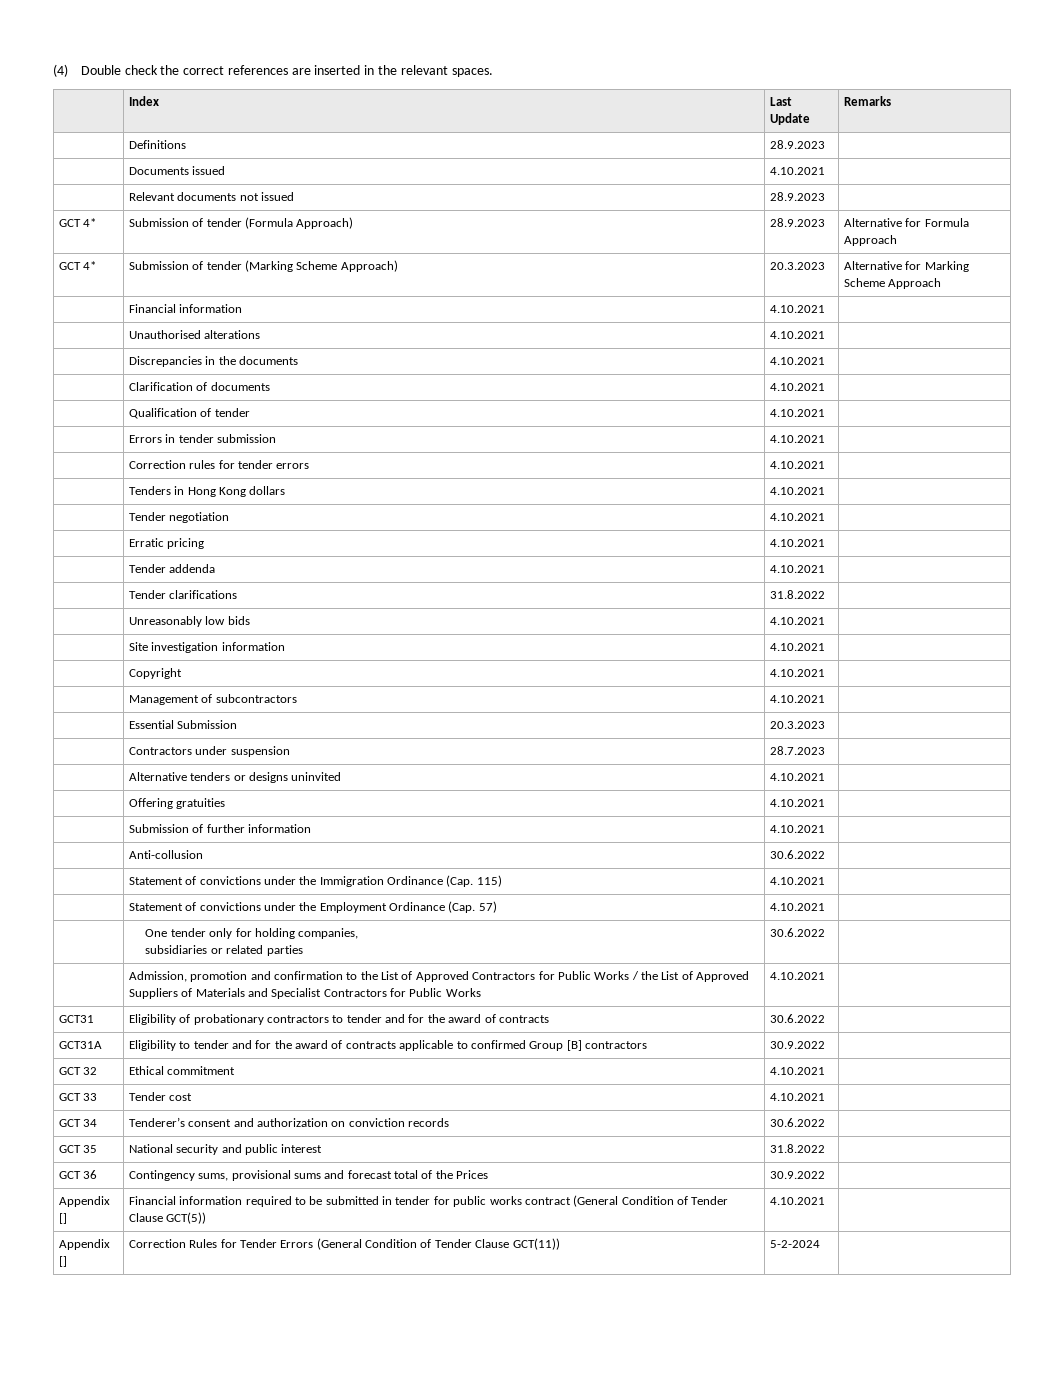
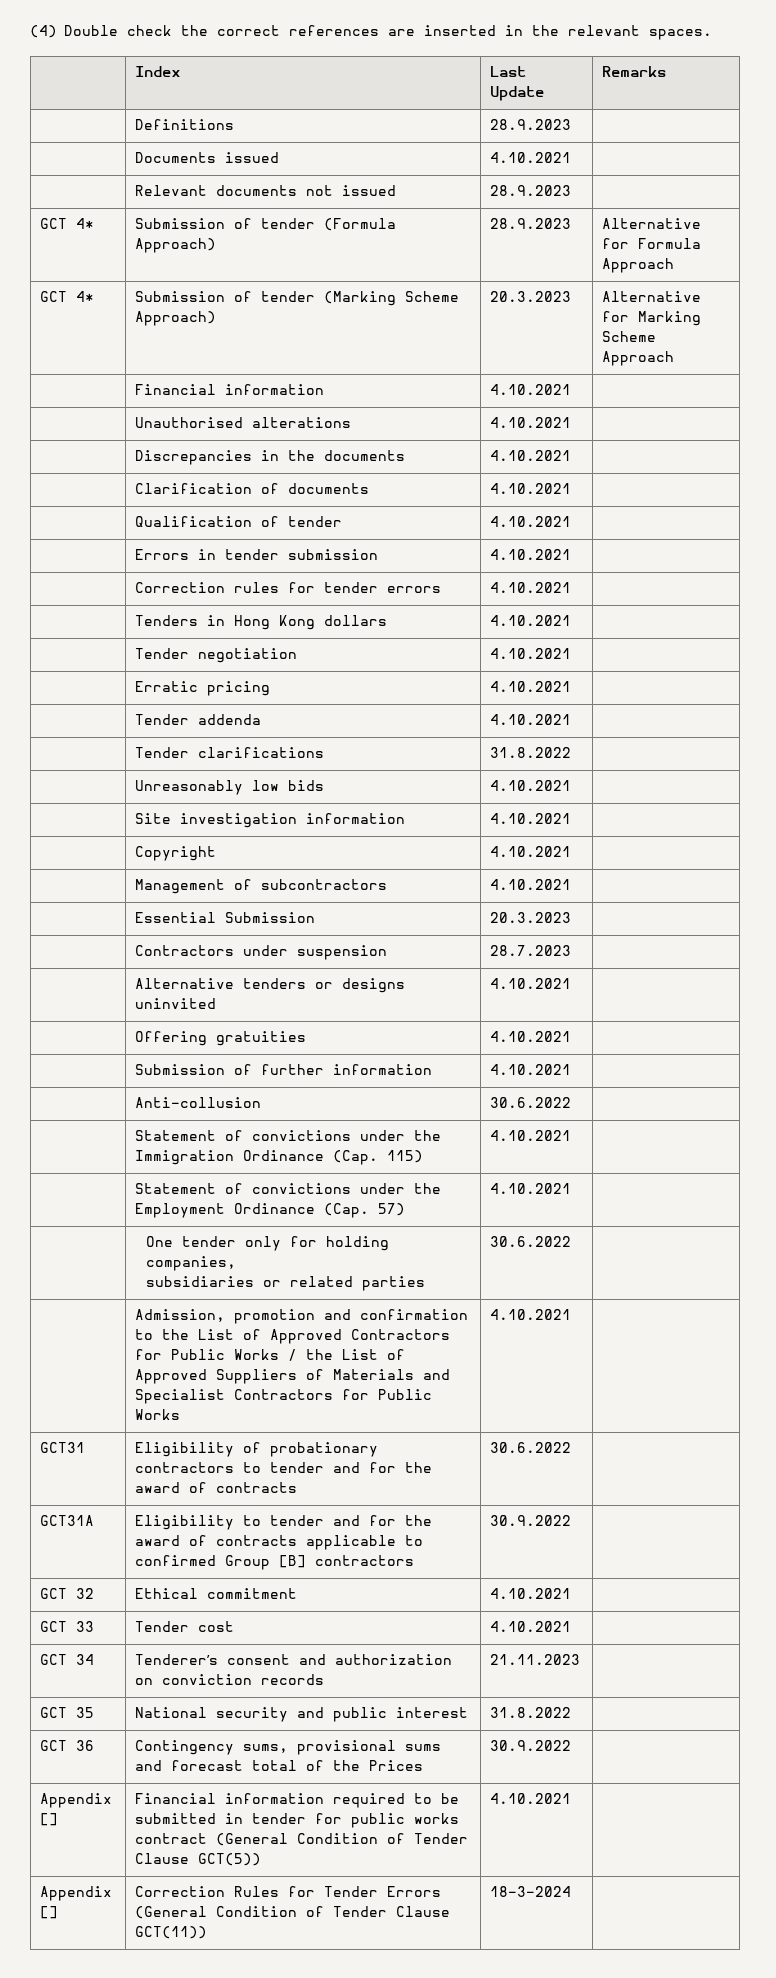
- GCT 34 | Tenderer’s consent and authorization on conviction records | 30.6.2022 |
+ GCT 34 | Tenderer’s consent and authorization on conviction records | 21.11.2023 |
- Appendix [] | Correction Rules for Tender Errors (General Condition of Tender Clause GCT(11)) | 5-2-2024 |
+ Appendix [] | Correction Rules for Tender Errors (General Condition of Tender Clause GCT(11)) | 18-3-2024 |

